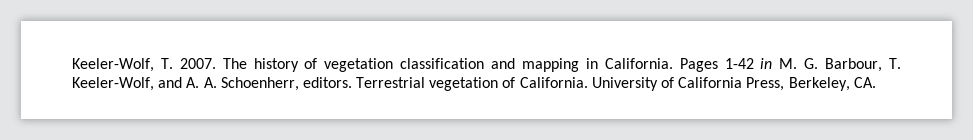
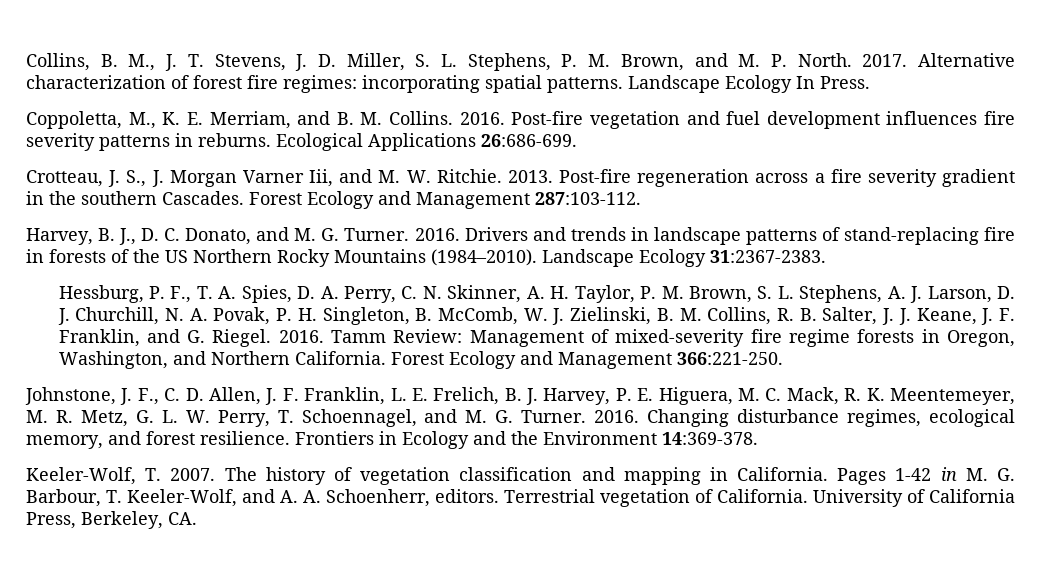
+ Collins, B. M., J. T. Stevens, J. D. Miller, S. L. Stephens, P. M. Brown, and M. P. North. 2017. Alternative characterization of forest fire regimes: incorporating spatial patterns. Landscape Ecology In Press.
+ Coppoletta, M., K. E. Merriam, and B. M. Collins. 2016. Post-fire vegetation and fuel development influences fire severity patterns in reburns. Ecological Applications 26:686-699.
+ Crotteau, J. S., J. Morgan Varner Iii, and M. W. Ritchie. 2013. Post-fire regeneration across a fire severity gradient in the southern Cascades. Forest Ecology and Management 287:103-112.
+ Harvey, B. J., D. C. Donato, and M. G. Turner. 2016. Drivers and trends in landscape patterns of stand-replacing fire in forests of the US Northern Rocky Mountains (1984–2010). Landscape Ecology 31:2367-2383.
+ Hessburg, P. F., T. A. Spies, D. A. Perry, C. N. Skinner, A. H. Taylor, P. M. Brown, S. L. Stephens, A. J. Larson, D. J. Churchill, N. A. Povak, P. H. Singleton, B. McComb, W. J. Zielinski, B. M. Collins, R. B. Salter, J. J. Keane, J. F. Franklin, and G. Riegel. 2016. Tamm Review: Management of mixed-severity fire regime forests in Oregon, Washington, and Northern California. Forest Ecology and Management 366:221-250.
+ Johnstone, J. F., C. D. Allen, J. F. Franklin, L. E. Frelich, B. J. Harvey, P. E. Higuera, M. C. Mack, R. K. Meentemeyer, M. R. Metz, G. L. W. Perry, T. Schoennagel, and M. G. Turner. 2016. Changing disturbance regimes, ecological memory, and forest resilience. Frontiers in Ecology and the Environment 14:369-378.

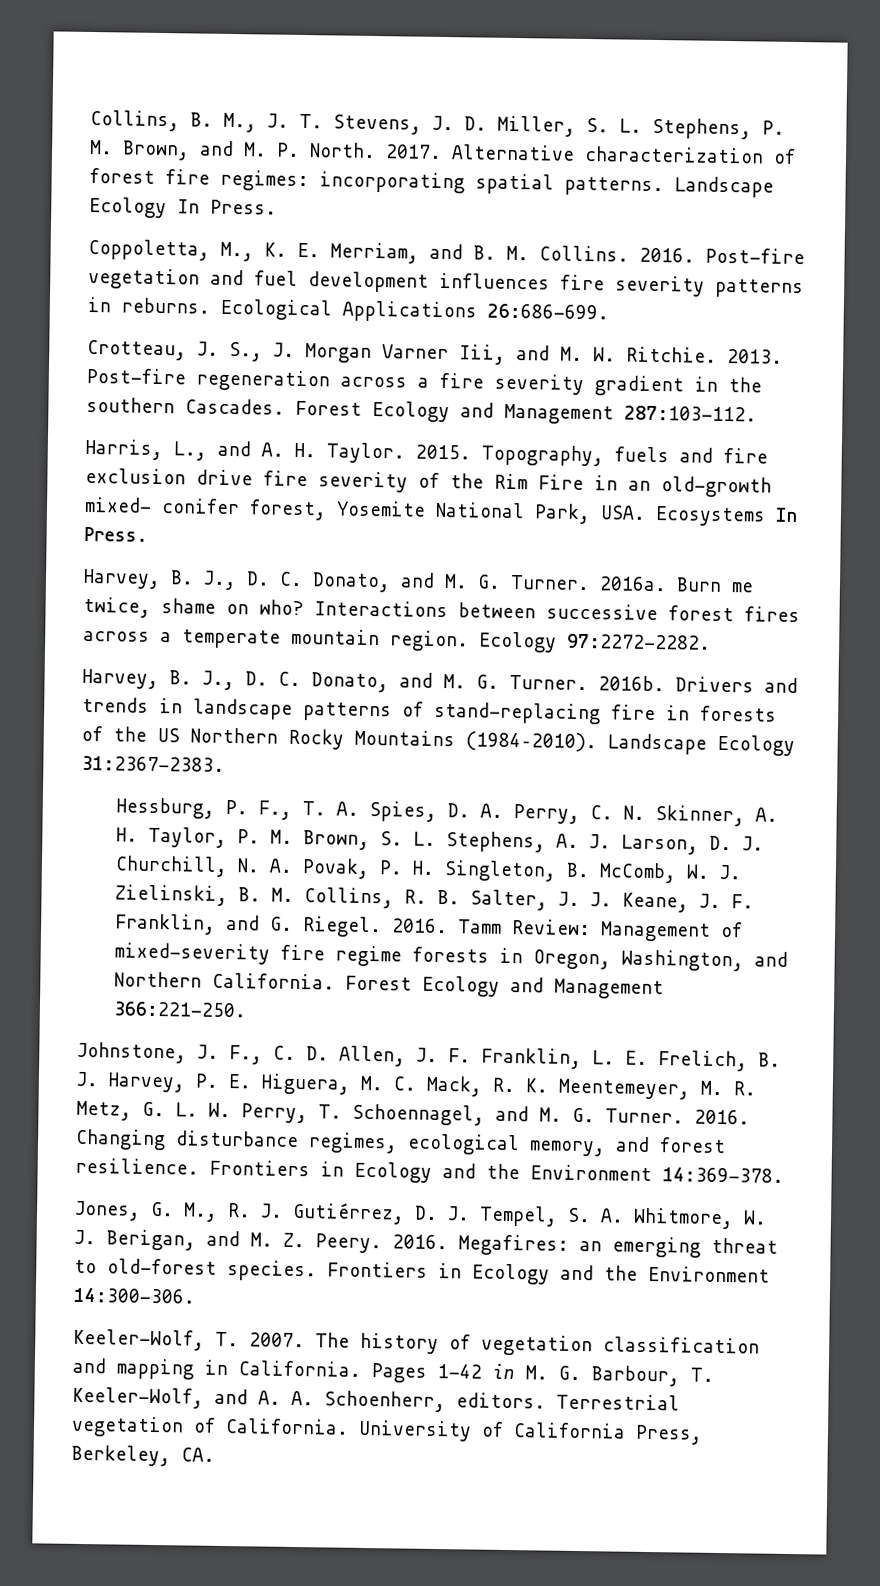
+ Harris, L., and A. H. Taylor. 2015. Topography, fuels and fire exclusion drive fire severity of the Rim Fire in an old-growth mixed- conifer forest, Yosemite National Park, USA. Ecosystems In Press.
- Harvey, B. J., D. C. Donato, and M. G. Turner. 2016.
+ Harvey, B. J., D. C. Donato, and M. G. Turner. 2016a. Burn me twice, shame on who? Interactions between successive forest fires across a temperate mountain region. Ecology 97:2272-2282.
+ Harvey, B. J., D. C. Donato, and M. G. Turner. 2016b.
+ Jones, G. M., R. J. Gutiérrez, D. J. Tempel, S. A. Whitmore, W. J. Berigan, and M. Z. Peery. 2016. Megafires: an emerging threat to old-forest species. Frontiers in Ecology and the Environment 14:300-306.

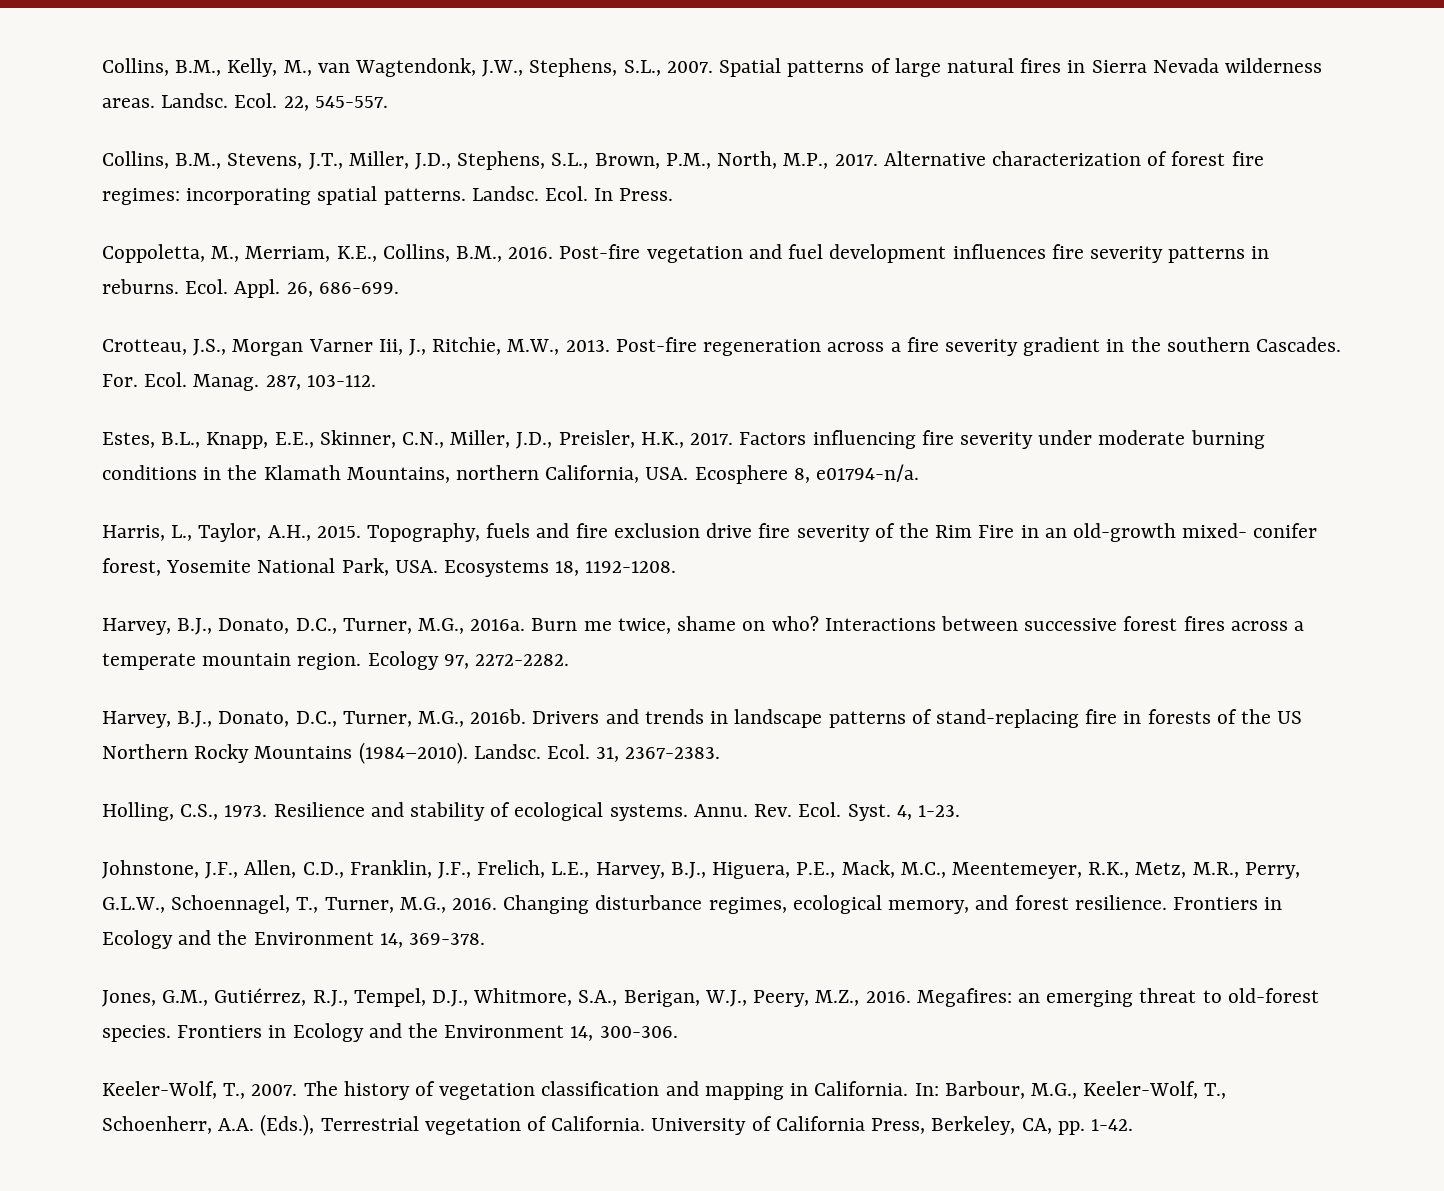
- Collins, B. M., J. T. Stevens, J. D. Miller, S. L. Stephens, P. M. Brown, and M. P. North. 2017.
+ Collins, B.M., Kelly, M., van Wagtendonk, J.W., Stephens, S.L., 2007. Spatial patterns of large natural fires in Sierra Nevada wilderness areas. Landsc. Ecol. 22, 545-557.
+ Collins, B.M., Stevens, J.T., Miller, J.D., Stephens, S.L., Brown, P.M., North, M.P., 2017.
- Landscape Ecology In Press.
+ Landsc. Ecol. In Press.
- Coppoletta, M., K. E. Merriam, and B. M. Collins. 2016.
+ Coppoletta, M., Merriam, K.E., Collins, B.M., 2016.
- Ecological Applications 26:686-699.
- Crotteau, J. S., J. Morgan Varner Iii, and M. W. Ritchie. 2013.
+ Ecol. Appl. 26, 686-699.
+ Crotteau, J.S., Morgan Varner Iii, J., Ritchie, M.W., 2013.
- Forest Ecology and Management 287:103-112.
- Harris, L., and A. H. Taylor. 2015.
+ For. Ecol. Manag. 287, 103-112.
+ Estes, B.L., Knapp, E.E., Skinner, C.N., Miller, J.D., Preisler, H.K., 2017. Factors influencing fire severity under moderate burning conditions in the Klamath Mountains, northern California, USA. Ecosphere 8, e01794-n/a.
+ Harris, L., Taylor, A.H., 2015.
- Topography, fuels and fire exclusion drive fire severity of the Rim Fire in an old-growth mixed- conifer forest, Yosemite National Park, USA. Ecosystems In Press.
- Harvey, B. J., D. C. Donato, and M. G. Turner. 2016a.
+ Topography, fuels and fire exclusion drive fire severity of the Rim Fire in an old-growth mixed- conifer forest, Yosemite National Park, USA. Ecosystems 18, 1192-1208.
+ Harvey, B.J., Donato, D.C., Turner, M.G., 2016a.
- Ecology 97:2272-2282.
- Harvey, B. J., D. C. Donato, and M. G. Turner. 2016b.
+ Ecology 97, 2272-2282.
+ Harvey, B.J., Donato, D.C., Turner, M.G., 2016b.
- Landscape Ecology 31:2367-2383.
- Hessburg, P. F., T. A. Spies, D. A. Perry, C. N. Skinner, A. H. Taylor, P. M. Brown, S. L. Stephens, A. J. Larson, D. J. Churchill, N. A. Povak, P. H. Singleton, B. McComb, W. J. Zielinski, B. M. Collins, R. B. Salter, J. J. Keane, J. F. Franklin, and G. Riegel. 2016. Tamm Review: Management of mixed-severity fire regime forests in Oregon, Washington, and Northern California. Forest Ecology and Management 366:221-250.
- Johnstone, J. F., C. D. Allen, J. F. Franklin, L. E. Frelich, B. J. Harvey, P. E. Higuera, M. C. Mack, R. K. Meentemeyer, M. R. Metz, G. L. W. Perry, T. Schoennagel, and M. G. Turner. 2016.
+ Landsc. Ecol. 31, 2367-2383.
+ Holling, C.S., 1973. Resilience and stability of ecological systems. Annu. Rev. Ecol. Syst. 4, 1-23.
+ Johnstone, J.F., Allen, C.D., Franklin, J.F., Frelich, L.E., Harvey, B.J., Higuera, P.E., Mack, M.C., Meentemeyer, R.K., Metz, M.R., Perry, G.L.W., Schoennagel, T., Turner, M.G., 2016.
- Frontiers in Ecology and the Environment 14:369-378.
+ Frontiers in Ecology and the Environment 14, 369-378.
- Jones, G. M., R. J. Gutiérrez, D. J. Tempel, S. A. Whitmore, W. J. Berigan, and M. Z. Peery. 2016.
+ Jones, G.M., Gutiérrez, R.J., Tempel, D.J., Whitmore, S.A., Berigan, W.J., Peery, M.Z., 2016.
- Frontiers in Ecology and the Environment 14:300-306.
- Keeler-Wolf, T. 2007.
+ Frontiers in Ecology and the Environment 14, 300-306.
+ Keeler-Wolf, T., 2007.
- Pages 1-42 in M. G. Barbour, T. Keeler-Wolf, and A. A. Schoenherr, editors. Terrestrial vegetation of California.
+ In: Barbour, M.G., Keeler-Wolf, T., Schoenherr, A.A. (Eds.), Terrestrial vegetation of California.
- University of California Press, Berkeley, CA.
+ University of California Press, Berkeley, CA, pp. 1-42.

